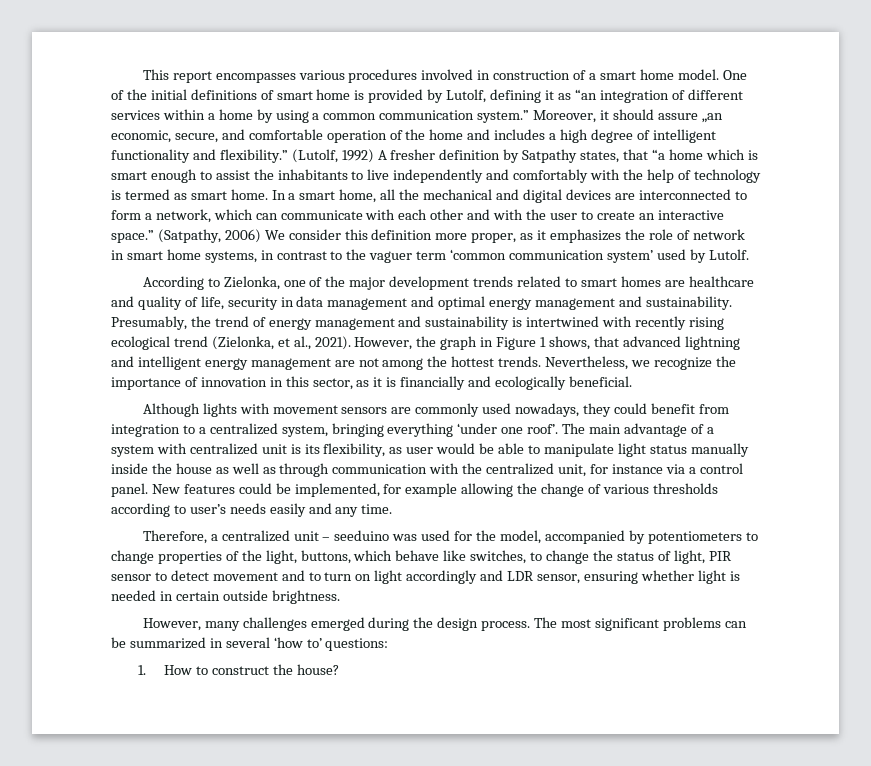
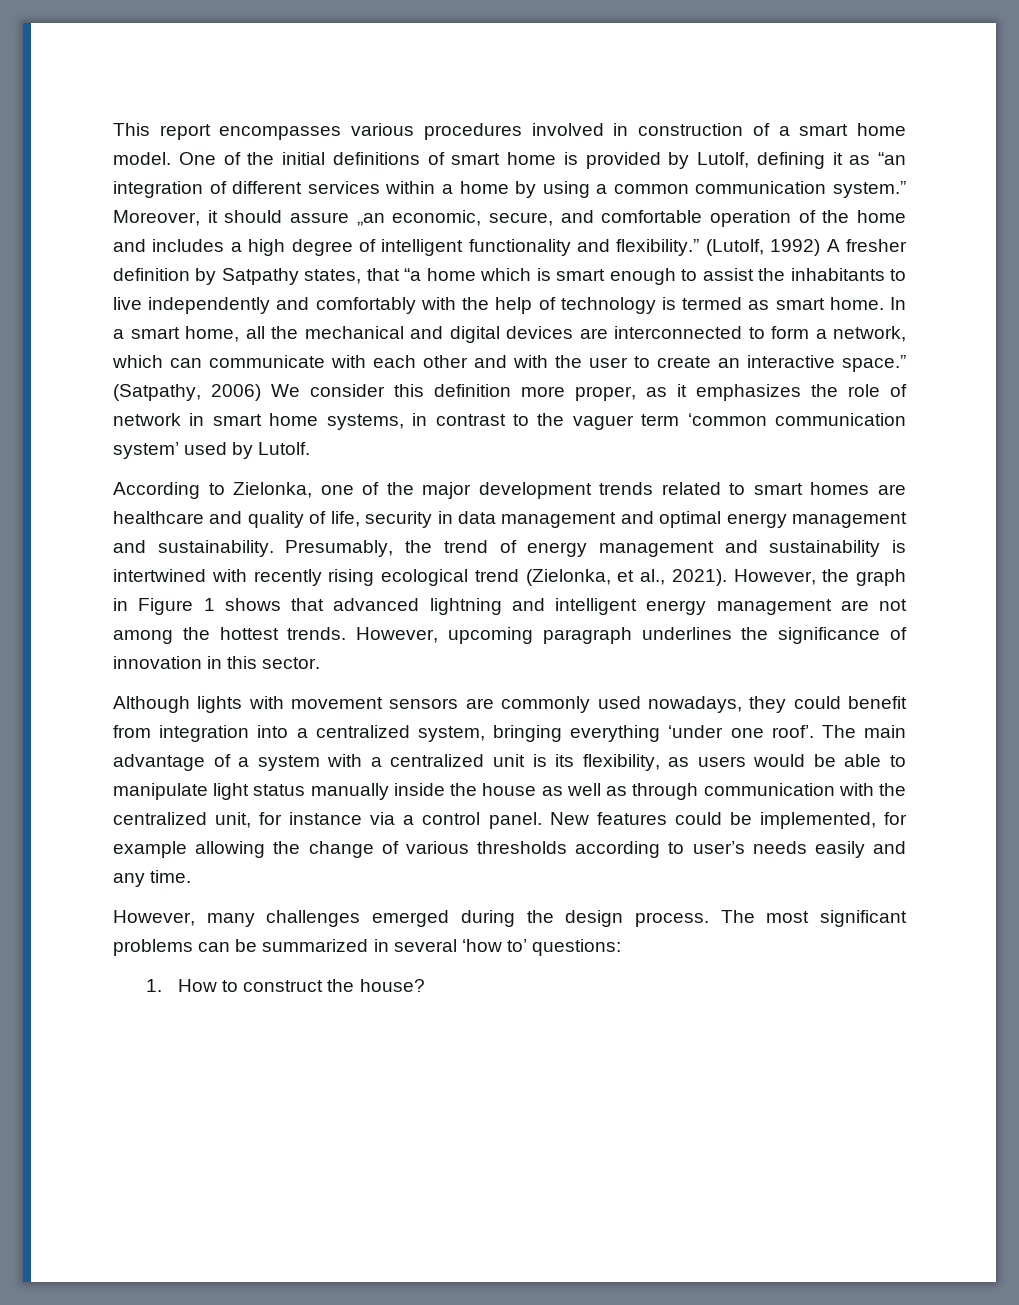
- However, the graph in Figure 1 shows, that advanced lightning and intelligent energy management are not among the hottest trends.
+ However, the graph in Figure 1 shows that advanced lightning and intelligent energy management are not among the hottest trends.
- Nevertheless, we recognize the importance of innovation in this sector, as it is financially and ecologically beneficial.
+ However, upcoming paragraph underlines the significance of innovation in this sector.
- Although lights with movement sensors are commonly used nowadays, they could benefit from integration to a centralized system, bringing everything ‘under one roof’.
+ Although lights with movement sensors are commonly used nowadays, they could benefit from integration into a centralized system, bringing everything ‘under one roof’.
- The main advantage of a system with centralized unit is its flexibility, as user would be able to manipulate light status manually inside the house as well as through communication with the centralized unit, for instance via a control panel.
+ The main advantage of a system with a centralized unit is its flexibility, as users would be able to manipulate light status manually inside the house as well as through communication with the centralized unit, for instance via a control panel.
- Therefore, a centralized unit – seeduino was used for the model, accompanied by potentiometers to change properties of the light, buttons, which behave like switches, to change the status of light, PIR sensor to detect movement and to turn on light accordingly and LDR sensor, ensuring whether light is needed in certain outside brightness.

